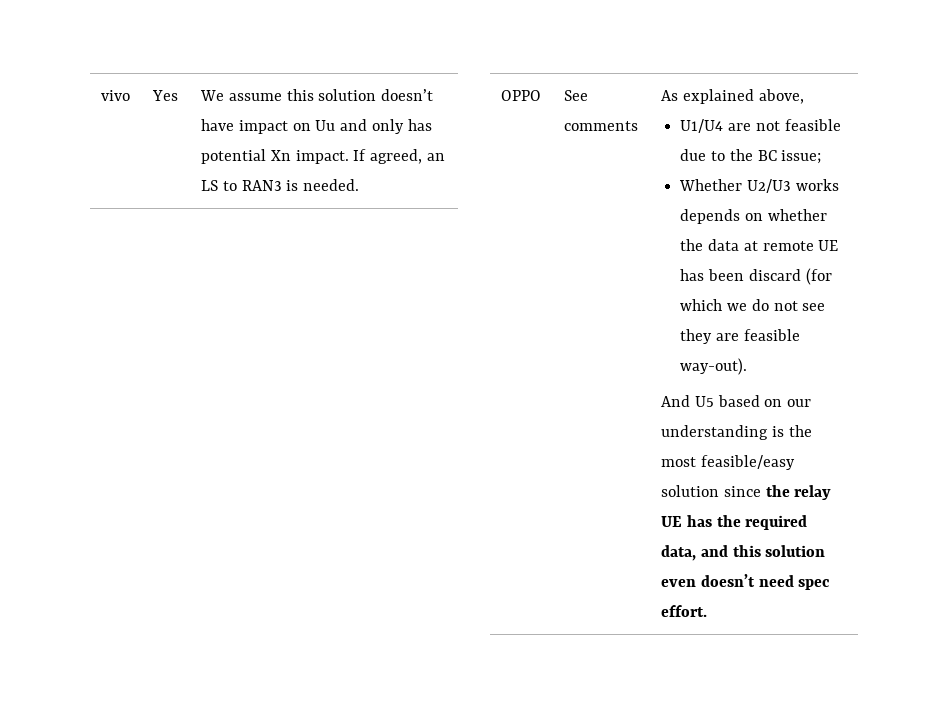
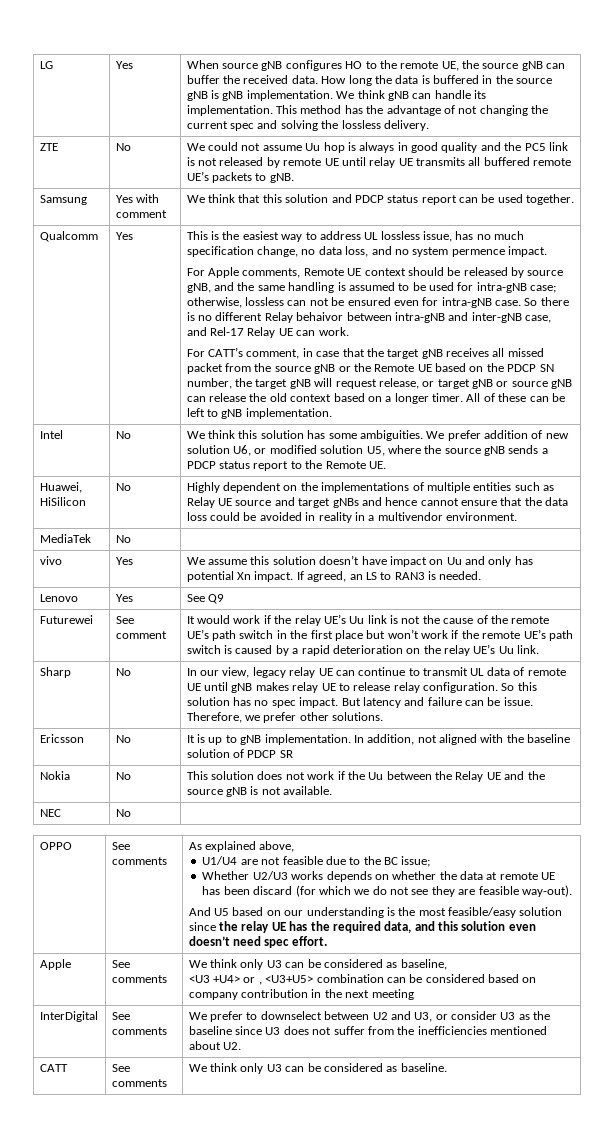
+ LG | Yes | When source gNB configures HO to the remote UE, the source gNB can buffer the received data. How long the data is buffered in the source gNB is gNB implementation. We think gNB can handle its implementation. This method has the advantage of not changing the current spec and solving the lossless delivery.
+ ZTE | No | We could not assume Uu hop is always in good quality and the PC5 link is not released by remote UE until relay UE transmits all buffered remote UE’s packets to gNB.
+ Samsung | Yes with comment | We think that this solution and PDCP status report can be used together.
+ Qualcomm | Yes | This is the easiest way to address UL lossless issue, has no much specification change, no data loss, and no system permence impact.
+ For Apple comments, Remote UE context should be released by source gNB, and the same handling is assumed to be used for intra-gNB case; otherwise, lossless can not be ensured even for intra-gNB case. So there is no different Relay behaivor between intra-gNB and inter-gNB case, and Rel-17 Relay UE can work.
+ For CATT’s comment, in case that the target gNB receives all missed packet from the source gNB or the Remote UE based on the PDCP SN number, the target gNB will request release, or target gNB or source gNB can release the old context based on a longer timer. All of these can be left to gNB implementation.
+ Intel | No | We think this solution has some ambiguities. We prefer addition of new solution U6, or modified solution U5, where the source gNB sends a PDCP status report to the Remote UE.
+ Huawei, HiSilicon | No | Highly dependent on the implementations of multiple entities such as Relay UE source and target gNBs and hence cannot ensure that the data loss could be avoided in reality in a multivendor environment.
+ MediaTek | No |
+ Lenovo | Yes | See Q9
+ Futurewei | See comment | It would work if the relay UE’s Uu link is not the cause of the remote UE’s path switch in the first place but won’t work if the remote UE’s path switch is caused by a rapid deterioration on the relay UE’s Uu link.
+ Sharp | No | In our view, legacy relay UE can continue to transmit UL data of remote UE until gNB makes relay UE to release relay configuration. So this solution has no spec impact. But latency and failure can be issue. Therefore, we prefer other solutions.
+ Ericsson | No | It is up to gNB implementation. In addition, not aligned with the baseline solution of PDCP SR
+ Nokia | No | This solution does not work if the Uu between the Relay UE and the source gNB is not available.
+ NEC | No |
+ Apple | See comments | We think only U3 can be considered as baseline,
+ <U3 +U4> or , <U3+U5> combination can be considered based on company contribution in the next meeting
+ InterDigital | See comments | We prefer to downselect between U2 and U3, or consider U3 as the baseline since U3 does not suffer from the inefficiencies mentioned about U2.
+ CATT | See comments | We think only U3 can be considered as baseline.

